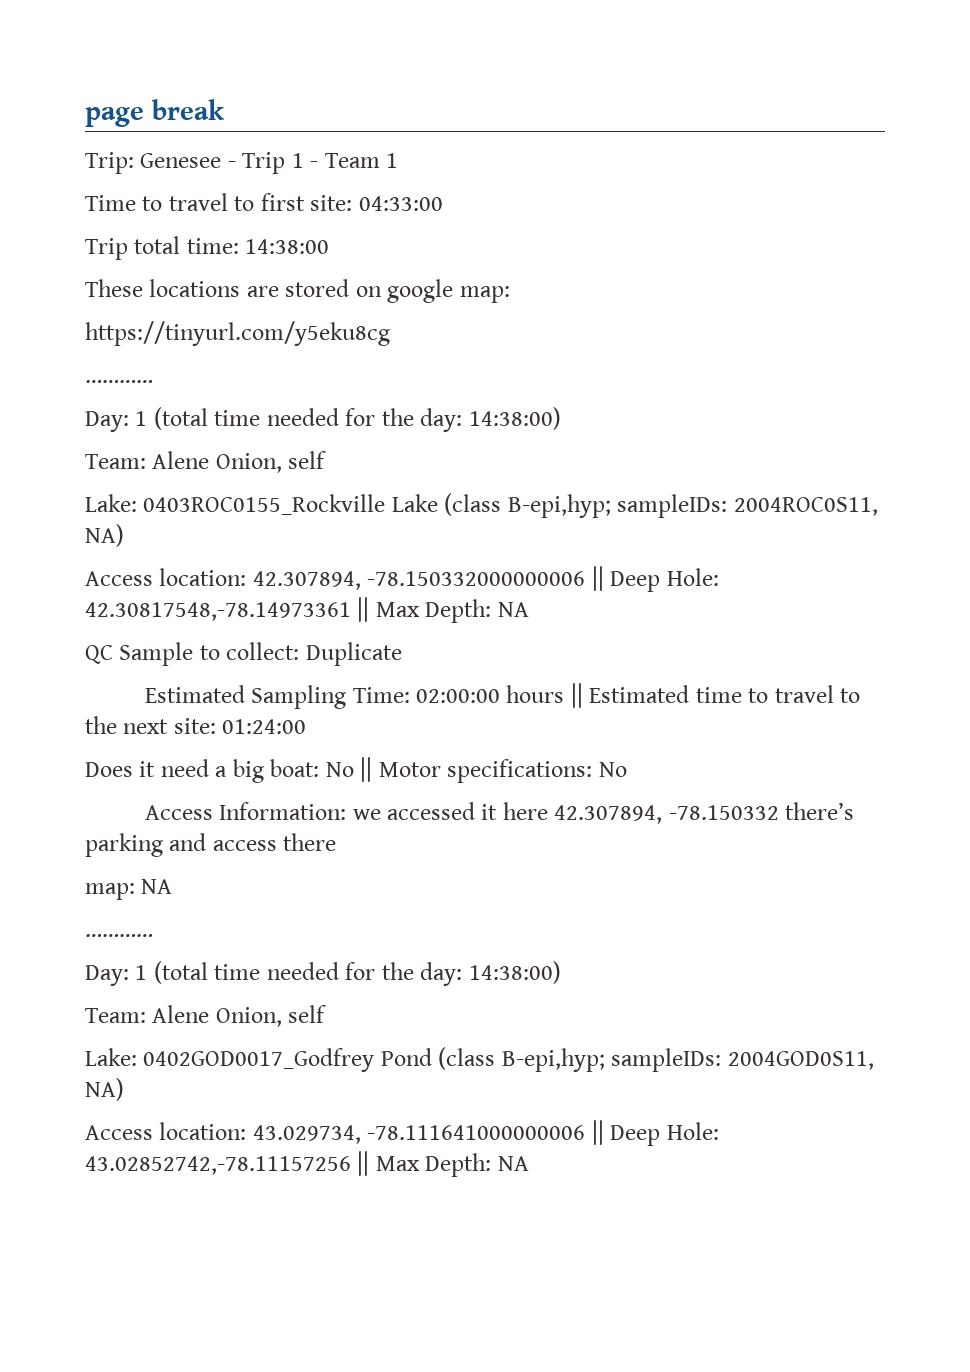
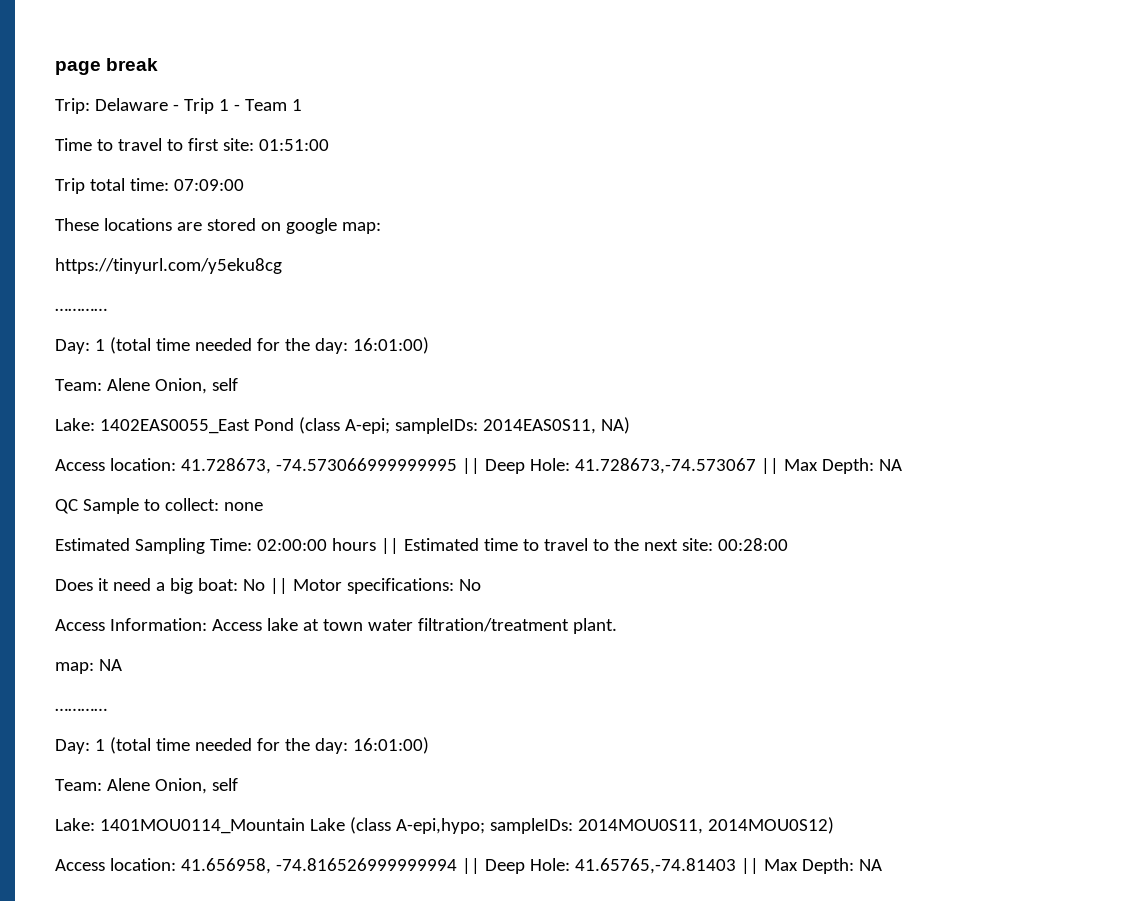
- Trip: Genesee - Trip 1 - Team 1
+ Trip: Delaware - Trip 1 - Team 1
- Time to travel to first site: 04:33:00
+ Time to travel to first site: 01:51:00
- Trip total time: 14:38:00
+ Trip total time: 07:09:00
  https://tinyurl.com/y5eku8cg
  …………
- Day: 1 (total time needed for the day: 14:38:00)
+ Day: 1 (total time needed for the day: 16:01:00)
  Team: Alene Onion, self
- Lake: 0403ROC0155_Rockville Lake (class B-epi,hyp; sampleIDs: 2004ROC0S11, NA)
- Access location: 42.307894, -78.150332000000006 || Deep Hole: 42.30817548,-78.14973361 || Max Depth: NA
+ Lake: 1402EAS0055_East Pond (class A-epi; sampleIDs: 2014EAS0S11, NA)
+ Access location: 41.728673, -74.573066999999995 || Deep Hole: 41.728673,-74.573067 || Max Depth: NA
- QC Sample to collect: Duplicate
+ QC Sample to collect: none
- Estimated Sampling Time: 02:00:00 hours || Estimated time to travel to the next site: 01:24:00
+ Estimated Sampling Time: 02:00:00 hours || Estimated time to travel to the next site: 00:28:00
- Access Information: we accessed it here 42.307894, -78.150332 there’s parking and access there
+ Access Information: Access lake at town water filtration/treatment plant.
  map: NA
  …………
- Day: 1 (total time needed for the day: 14:38:00)
+ Day: 1 (total time needed for the day: 16:01:00)
  Team: Alene Onion, self
- Lake: 0402GOD0017_Godfrey Pond (class B-epi,hyp; sampleIDs: 2004GOD0S11, NA)
- Access location: 43.029734, -78.111641000000006 || Deep Hole: 43.02852742,-78.11157256 || Max Depth: NA
+ Lake: 1401MOU0114_Mountain Lake (class A-epi,hypo; sampleIDs: 2014MOU0S11, 2014MOU0S12)
+ Access location: 41.656958, -74.816526999999994 || Deep Hole: 41.65765,-74.81403 || Max Depth: NA

